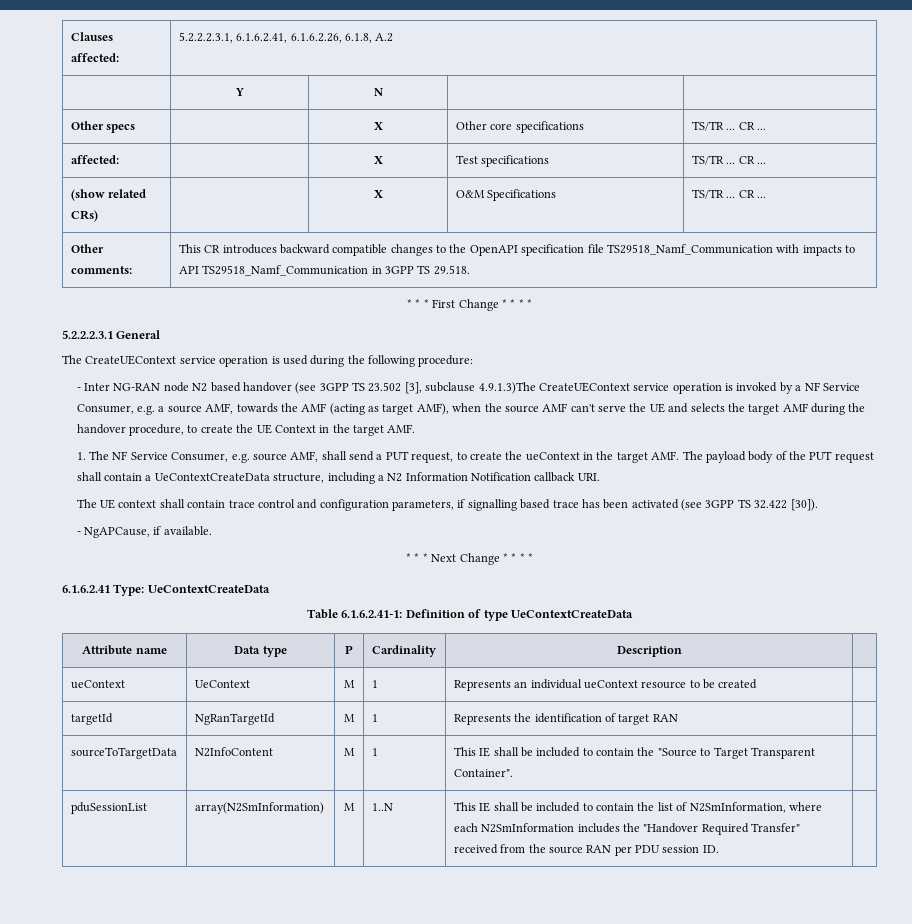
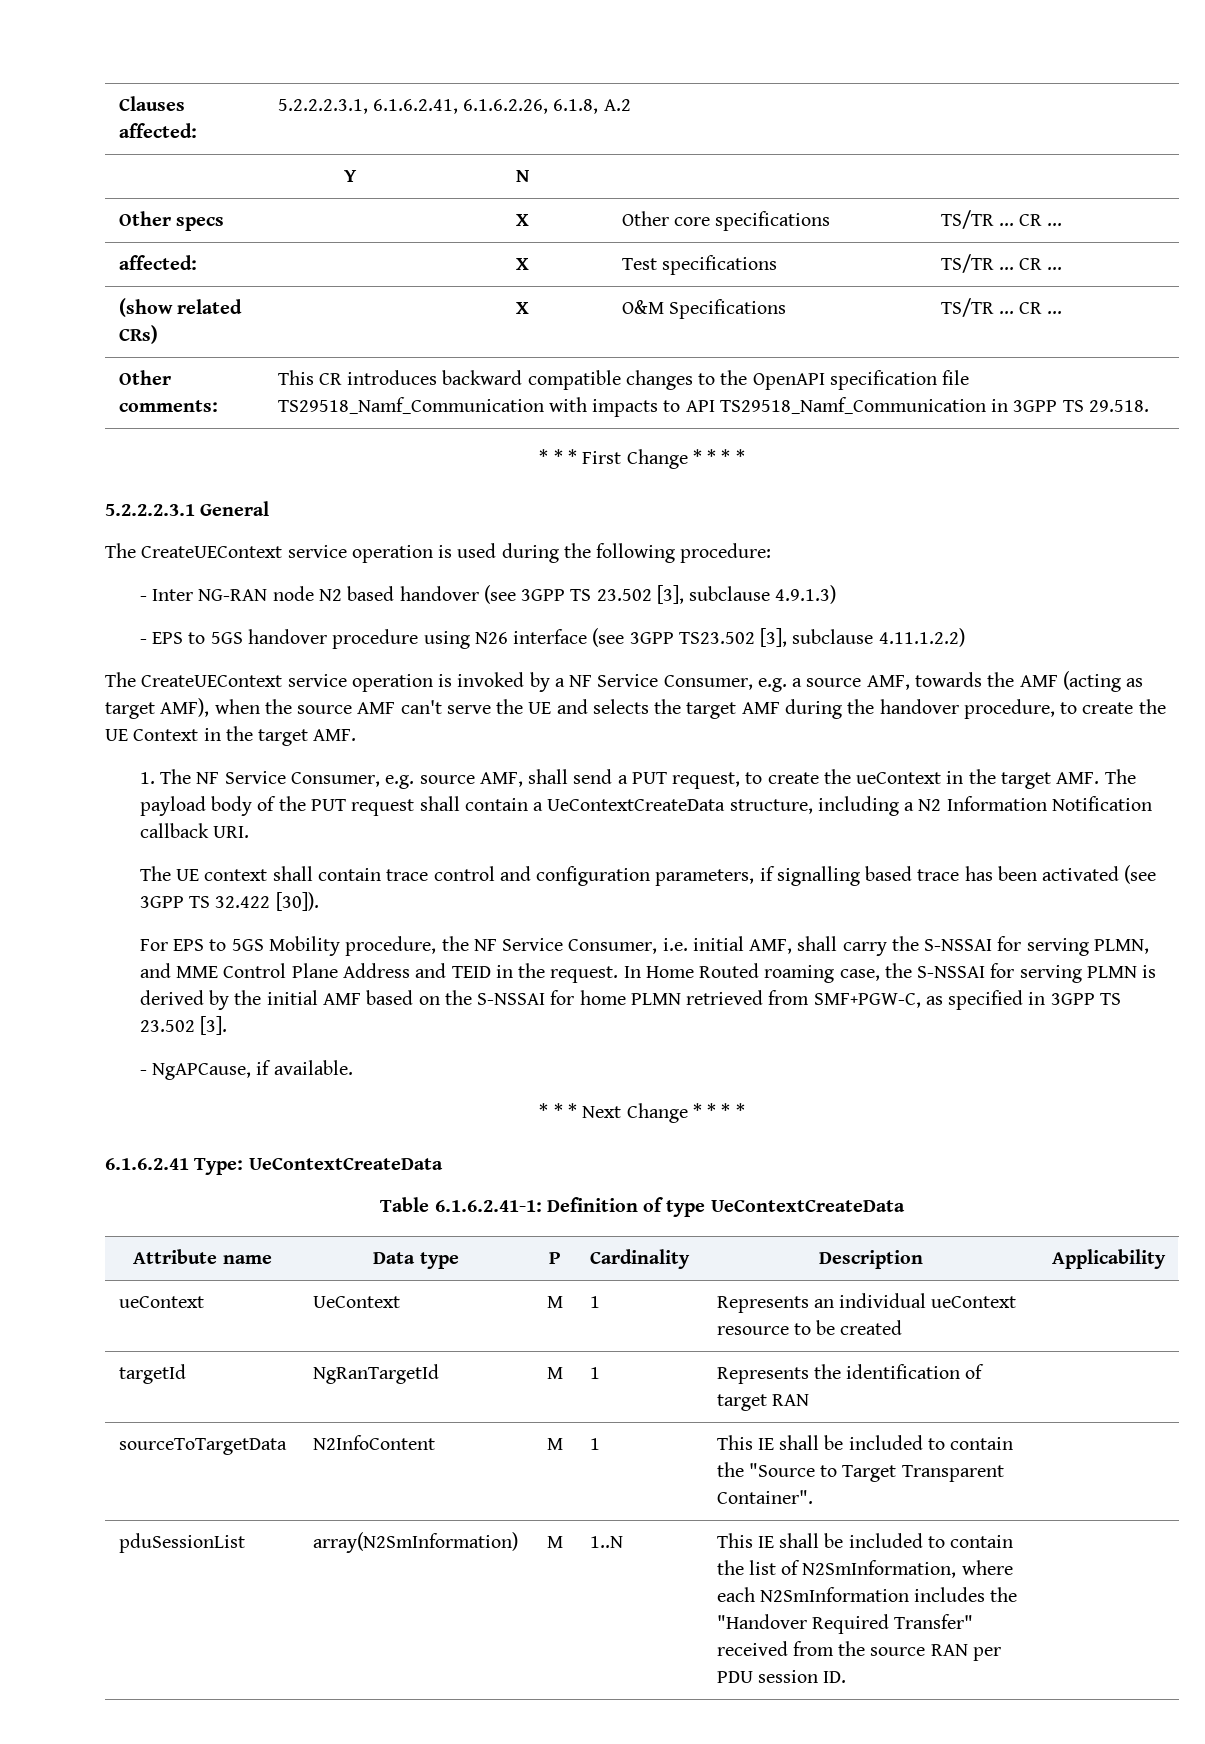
- - Inter NG-RAN node N2 based handover (see 3GPP TS 23.502 [3], subclause 4.9.1.3)The CreateUEContext service operation is invoked by a NF Service Consumer, e.g. a source AMF, towards the AMF (acting as target AMF), when the source AMF can't serve the UE and selects the target AMF during the handover procedure, to create the UE Context in the target AMF.
+ - Inter NG-RAN node N2 based handover (see 3GPP TS 23.502 [3], subclause 4.9.1.3)
+ - EPS to 5GS handover procedure using N26 interface (see 3GPP TS23.502 [3], subclause 4.11.1.2.2)
+ The CreateUEContext service operation is invoked by a NF Service Consumer, e.g. a source AMF, towards the AMF (acting as target AMF), when the source AMF can't serve the UE and selects the target AMF during the handover procedure, to create the UE Context in the target AMF.
+ For EPS to 5GS Mobility procedure, the NF Service Consumer, i.e. initial AMF, shall carry the S-NSSAI for serving PLMN, and MME Control Plane Address and TEID in the request. In Home Routed roaming case, the S-NSSAI for serving PLMN is derived by the initial AMF based on the S-NSSAI for home PLMN retrieved from SMF+PGW-C, as specified in 3GPP TS 23.502 [3].
- Attribute name | Data type | P | Cardinality | Description |
+ Attribute name | Data type | P | Cardinality | Description | Applicability

